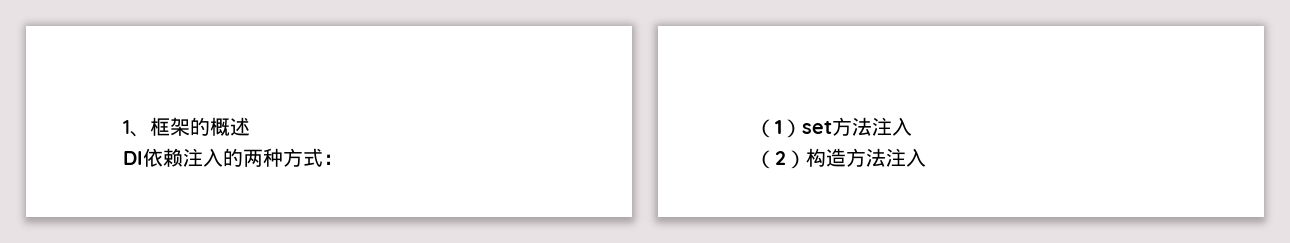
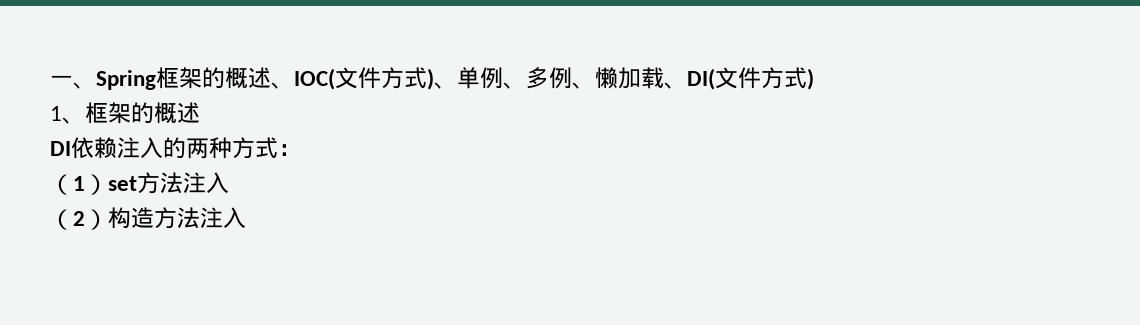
+ 一、Spring框架的概述、IOC(文件方式)、单例、多例、懒加载、DI(文件方式)

